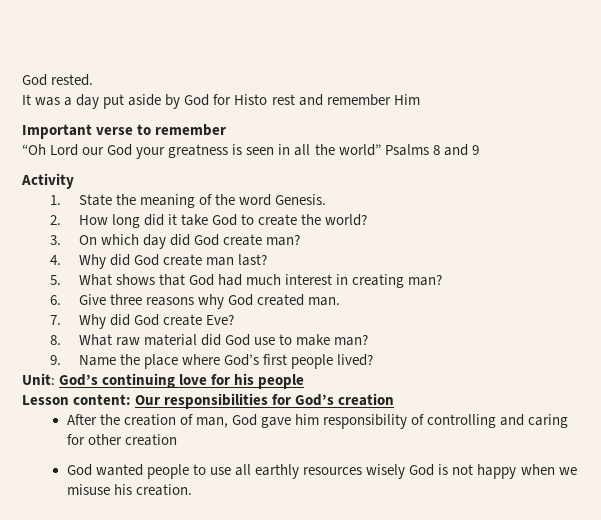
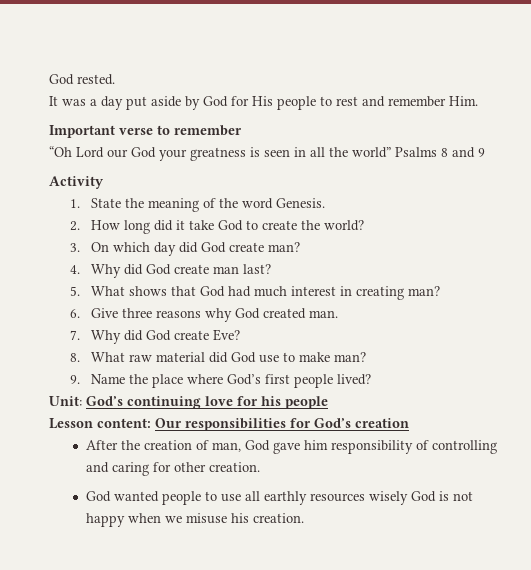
- It was a day put aside by God for Histo rest and remember Him
+ It was a day put aside by God for His people to rest and remember Him.
- After the creation of man, God gave him responsibility of controlling and caring for other creation
+ After the creation of man, God gave him responsibility of controlling and caring for other creation.

